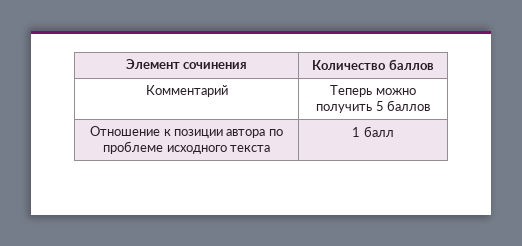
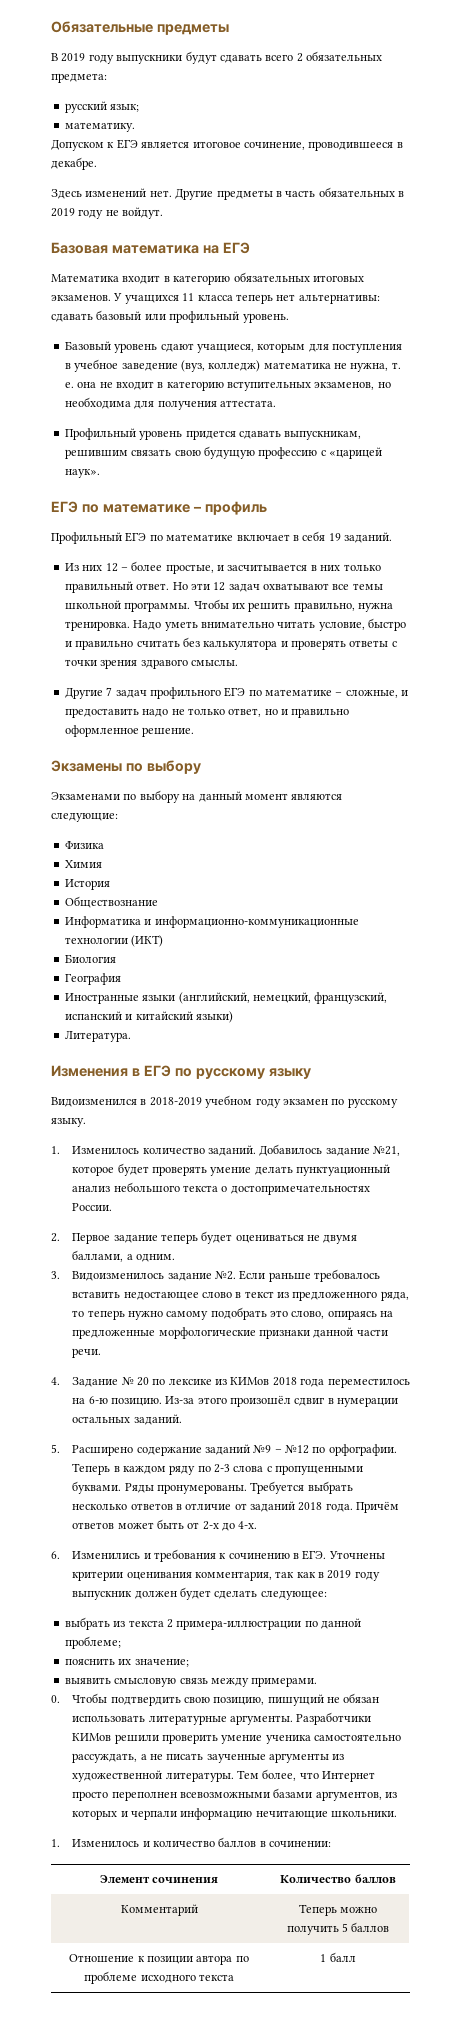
+ Обязательные предметы
+ В 2019 году выпускники будут сдавать всего 2 обязательных предмета:
+ русский язык;
+ математику.
+ Допуском к ЕГЭ является итоговое сочинение, проводившееся в декабре.
+ Здесь изменений нет. Другие предметы в часть обязательных в 2019 году не войдут.
+ Базовая математика на ЕГЭ
+ Математика входит в категорию обязательных итоговых экзаменов. У учащихся 11 класса теперь нет альтернативы: сдавать базовый или профильный уровень.
+ Базовый уровень сдают учащиеся, которым для поступления в учебное заведение (вуз, колледж) математика не нужна, т. е. она не входит в категорию вступительных экзаменов, но необходима для получения аттестата.
+ Профильный уровень придется сдавать выпускникам, решившим связать свою будущую профессию с «царицей наук».
+ ЕГЭ по математике – профиль
+ Профильный ЕГЭ по математике включает в себя 19 заданий.
+ Из них 12 – более простые, и засчитывается в них только правильный ответ. Но эти 12 задач охватывают все темы школьной программы. Чтобы их решить правильно, нужна тренировка. Надо уметь внимательно читать условие, быстро и правильно считать без калькулятора и проверять ответы с точки зрения здравого смыслы.
+ Другие 7 задач профильного ЕГЭ по математике – сложные, и предоставить надо не только ответ, но и правильно оформленное решение.
+ Экзамены по выбору
+ Экзаменами по выбору на данный момент являются следующие:
+ Физика
+ Химия
+ История
+ Обществознание
+ Информатика и информационно-коммуникационные технологии (ИКТ)
+ Биология
+ География
+ Иностранные языки (английский, немецкий, французский, испанский и китайский языки)
+ Литература.
+ Изменения в ЕГЭ по русскому языку
+ Видоизменился в 2018-2019 учебном году экзамен по русскому языку.
+ 1. Изменилось количество заданий. Добавилось задание №21, которое будет проверять умение делать пунктуационный анализ небольшого текста о достопримечательностях России.
+ 2. Первое задание теперь будет оцениваться не двумя баллами, а одним.
+ 3. Видоизменилось задание №2. Если раньше требовалось вставить недостающее слово в текст из предложенного ряда, то теперь нужно самому подобрать это слово, опираясь на предложенные морфологические признаки данной части речи.
+ 4. Задание № 20 по лексике из КИМов 2018 года переместилось на 6-ю позицию. Из-за этого произошёл сдвиг в нумерации остальных заданий.
+ 5. Расширено содержание заданий №9 – №12 по орфографии. Теперь в каждом ряду по 2-3 слова с пропущенными буквами. Ряды пронумерованы. Требуется выбрать несколько ответов в отличие от заданий 2018 года. Причём ответов может быть от 2-х до 4-х.
+ 6. Изменились и требования к сочинению в ЕГЭ. Уточнены критерии оценивания комментария, так как в 2019 году выпускник должен будет сделать следующее:
+ выбрать из текста 2 примера-иллюстрации по данной проблеме;
+ пояснить их значение;
+ выявить смысловую связь между примерами.
+ 0. Чтобы подтвердить свою позицию, пишущий не обязан использовать литературные аргументы. Разработчики КИМов решили проверить умение ученика самостоятельно рассуждать, а не писать заученные аргументы из художественной литературы. Тем более, что Интернет просто переполнен всевозможными базами аргументов, из которых и черпали информацию нечитающие школьники.
+ 1. Изменилось и количество баллов в сочинении:

